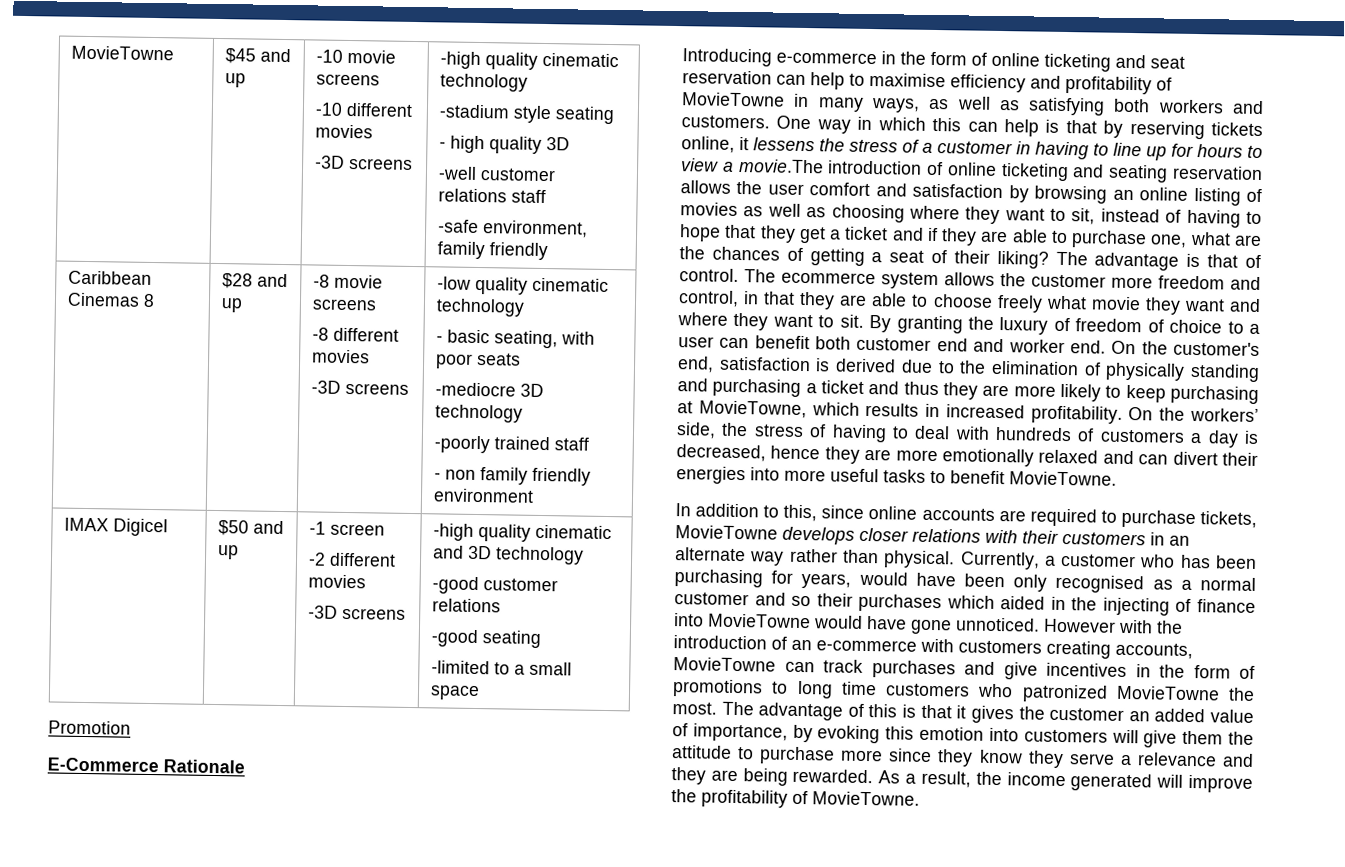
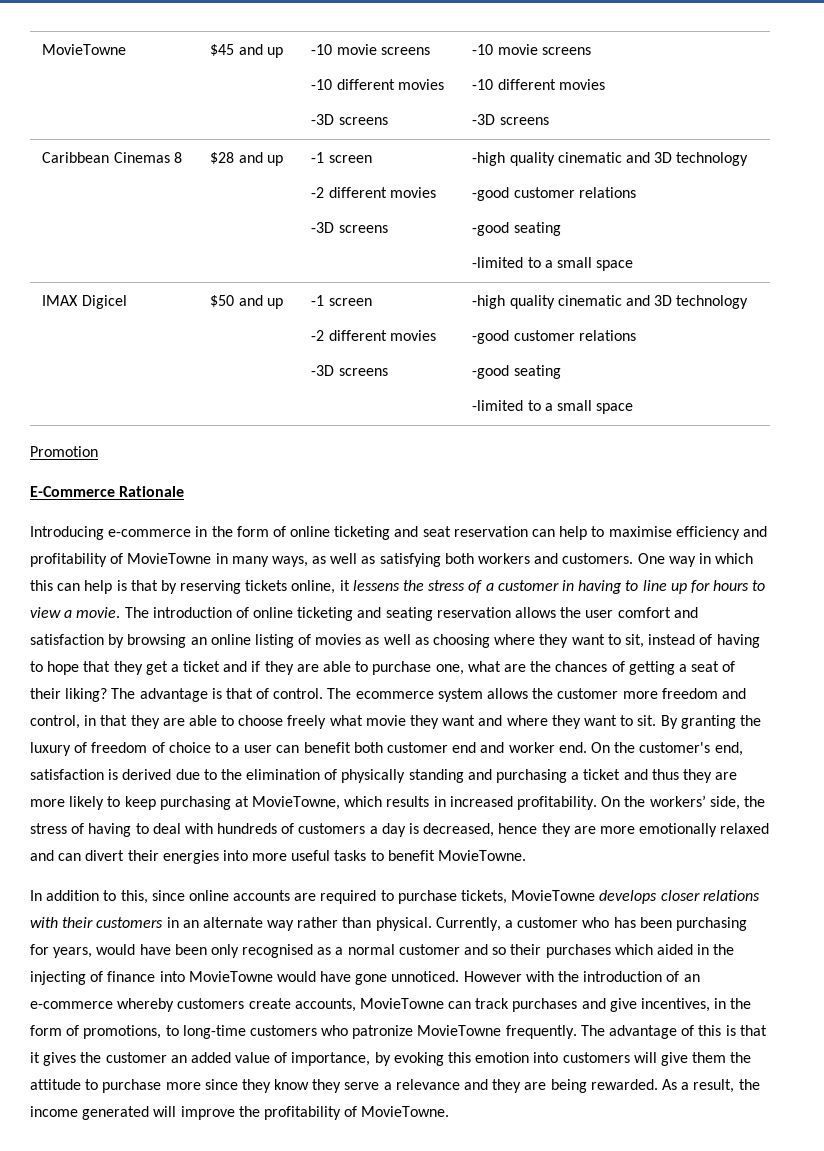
  MovieTowne | $45 and up | -10 movie screens
  -10 different movies
- -3D screens | -high quality cinematic technology
- -stadium style seating
- - high quality 3D
- -well customer relations staff
- -safe environment, family friendly
+ -3D screens | -10 movie screens
+ -10 different movies
+ -3D screens
- Caribbean Cinemas 8 | $28 and up | -8 movie screens
- -8 different movies
- -3D screens | -low quality cinematic technology
- - basic seating, with poor seats
- -mediocre 3D technology
- -poorly trained staff
- - non family friendly environment
+ Caribbean Cinemas 8 | $28 and up | -1 screen
+ -2 different movies
+ -3D screens | -high quality cinematic and 3D technology
+ -good customer relations
+ -good seating
+ -limited to a small space
- One way in which this can help is that by reserving tickets online, it lessens the stress of a customer in having to line up for hours to view a movie.The introduction of online ticketing and seating reservation allows the user comfort and satisfaction by browsing an online listing of movies as well as choosing where they want to sit, instead of having to hope that they get a ticket and if they are able to purchase one, what are the chances of getting a seat of their liking?
+ One way in which this can help is that by reserving tickets online, it lessens the stress of a customer in having to line up for hours to view a movie. The introduction of online ticketing and seating reservation allows the user comfort and satisfaction by browsing an online listing of movies as well as choosing where they want to sit, instead of having to hope that they get a ticket and if they are able to purchase one, what are the chances of getting a seat of their liking?
- However with the introduction of an e-commerce with customers creating accounts, MovieTowne can track purchases and give incentives in the form of promotions to long time customers who patronized MovieTowne the most.
+ However with the introduction of an e-commerce whereby customers create accounts, MovieTowne can track purchases and give incentives, in the form of promotions, to long-time customers who patronize MovieTowne frequently.

